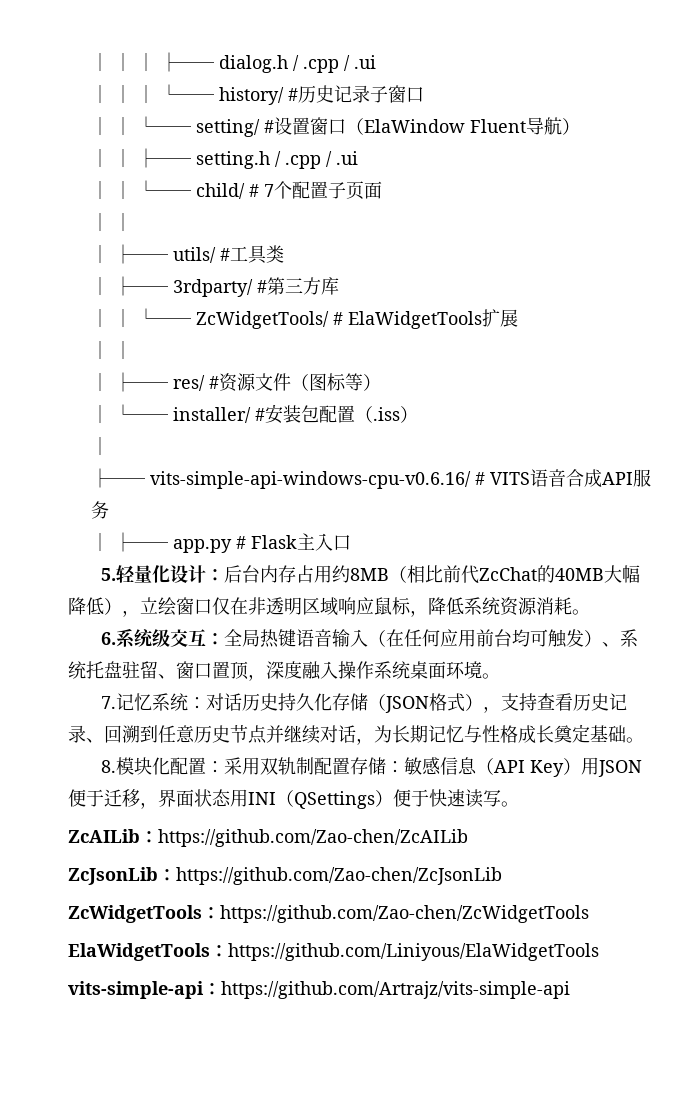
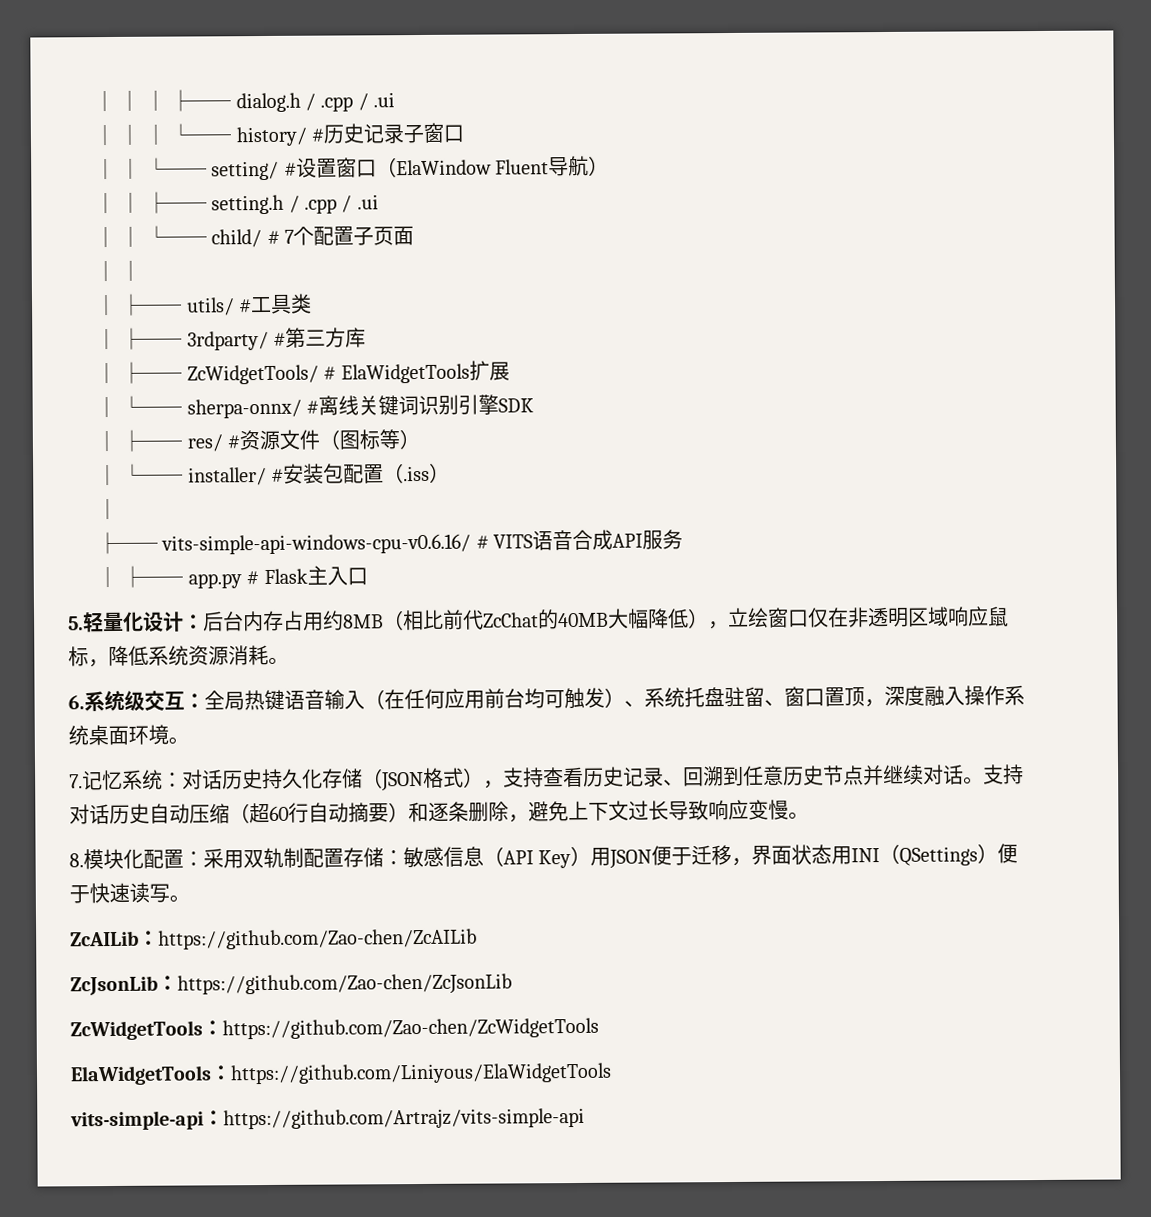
- │ │ └── ZcWidgetTools/ # ElaWidgetTools扩展
- │ │
+ │ ├── ZcWidgetTools/ # ElaWidgetTools扩展
+ │ └── sherpa-onnx/ #离线关键词识别引擎SDK
- 7.记忆系统：对话历史持久化存储（JSON格式），支持查看历史记录、回溯到任意历史节点并继续对话，为长期记忆与性格成长奠定基础。
+ 7.记忆系统：对话历史持久化存储（JSON格式），支持查看历史记录、回溯到任意历史节点并继续对话。支持对话历史自动压缩（超60行自动摘要）和逐条删除，避免上下文过长导致响应变慢。

